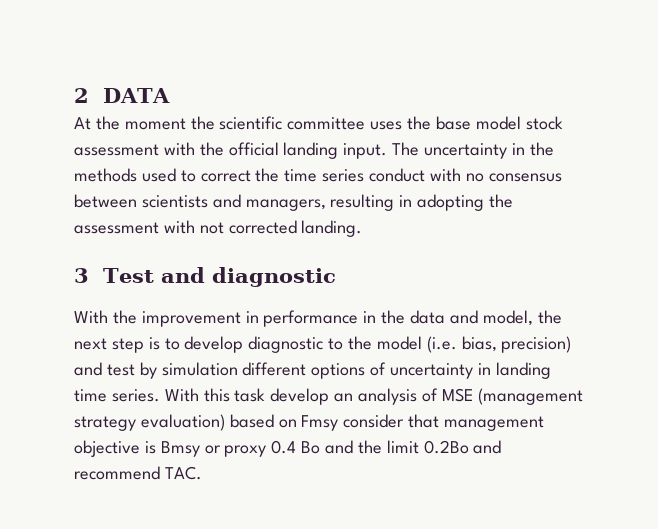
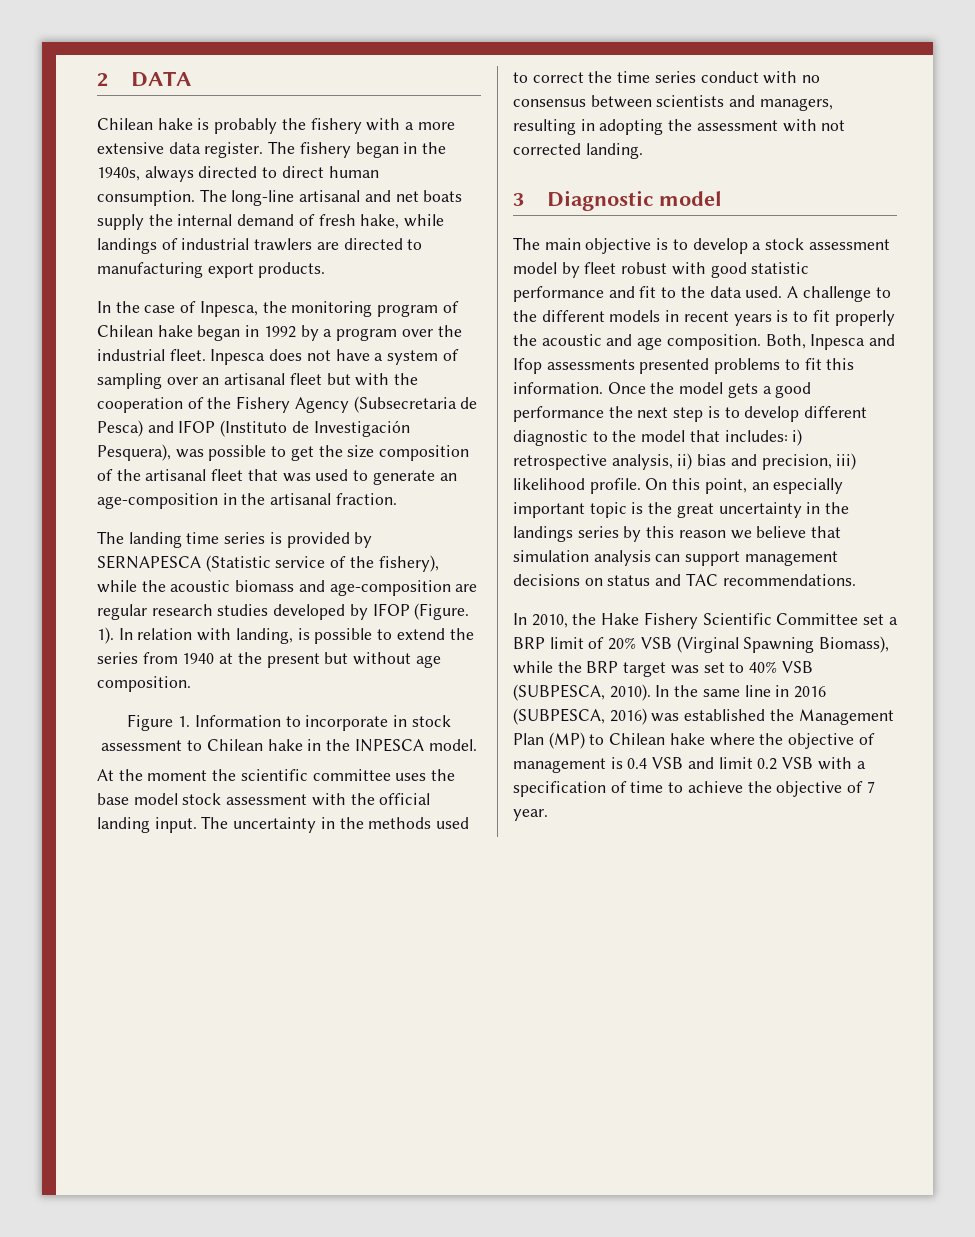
+ Chilean hake is probably the fishery with a more extensive data register. The fishery began in the 1940s, always directed to direct human consumption. The long-line artisanal and net boats supply the internal demand of fresh hake, while landings of industrial trawlers are directed to manufacturing export products.
+ In the case of Inpesca, the monitoring program of Chilean hake began in 1992 by a program over the industrial fleet. Inpesca does not have a system of sampling over an artisanal fleet but with the cooperation of the Fishery Agency (Subsecretaria de Pesca) and IFOP (Instituto de Investigación Pesquera), was possible to get the size composition of the artisanal fleet that was used to generate an age-composition in the artisanal fraction.
+ The landing time series is provided by SERNAPESCA (Statistic service of the fishery), while the acoustic biomass and age-composition are regular research studies developed by IFOP (Figure. 1). In relation with landing, is possible to extend the series from 1940 at the present but without age composition.
+ Figure 1. Information to incorporate in stock assessment to Chilean hake in the INPESCA model.
- 3 Test and diagnostic
- With the improvement in performance in the data and model, the next step is to develop diagnostic to the model (i.e. bias, precision) and test by simulation different options of uncertainty in landing time series. With this task develop an analysis of MSE (management strategy evaluation) based on Fmsy consider that management objective is Bmsy or proxy 0.4 Bo and the limit 0.2Bo and recommend TAC.
+ 3 Diagnostic model
+ The main objective is to develop a stock assessment model by fleet robust with good statistic performance and fit to the data used. A challenge to the different models in recent years is to fit properly the acoustic and age composition. Both, Inpesca and Ifop assessments presented problems to fit this information. Once the model gets a good performance the next step is to develop different diagnostic to the model that includes: i) retrospective analysis, ii) bias and precision, iii) likelihood profile. On this point, an especially important topic is the great uncertainty in the landings series by this reason we believe that simulation analysis can support management decisions on status and TAC recommendations.
+ In 2010, the Hake Fishery Scientific Committee set a BRP limit of 20% VSB (Virginal Spawning Biomass), while the BRP target was set to 40% VSB (SUBPESCA, 2010). In the same line in 2016 (SUBPESCA, 2016) was established the Management Plan (MP) to Chilean hake where the objective of management is 0.4 VSB and limit 0.2 VSB with a specification of time to achieve the objective of 7 year.

